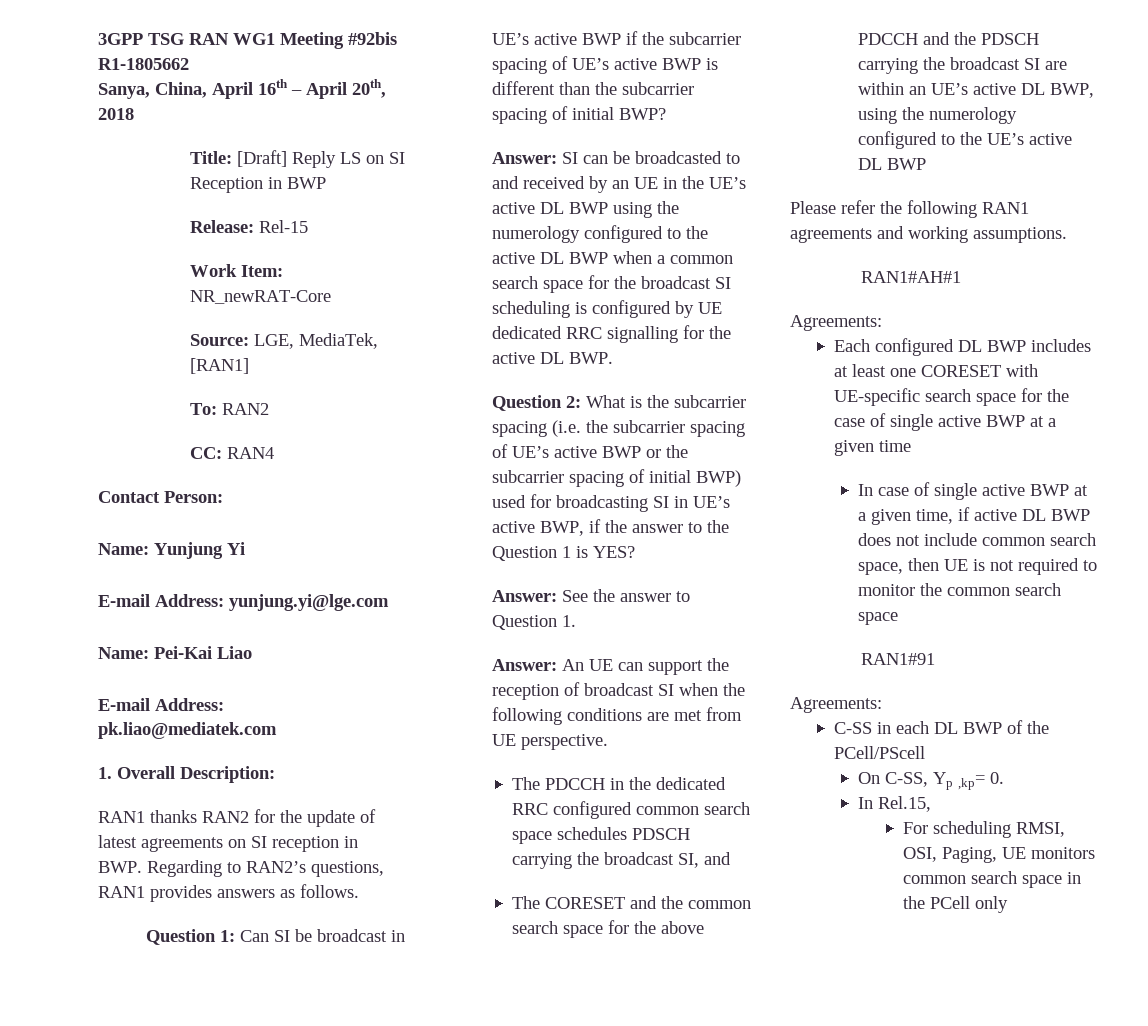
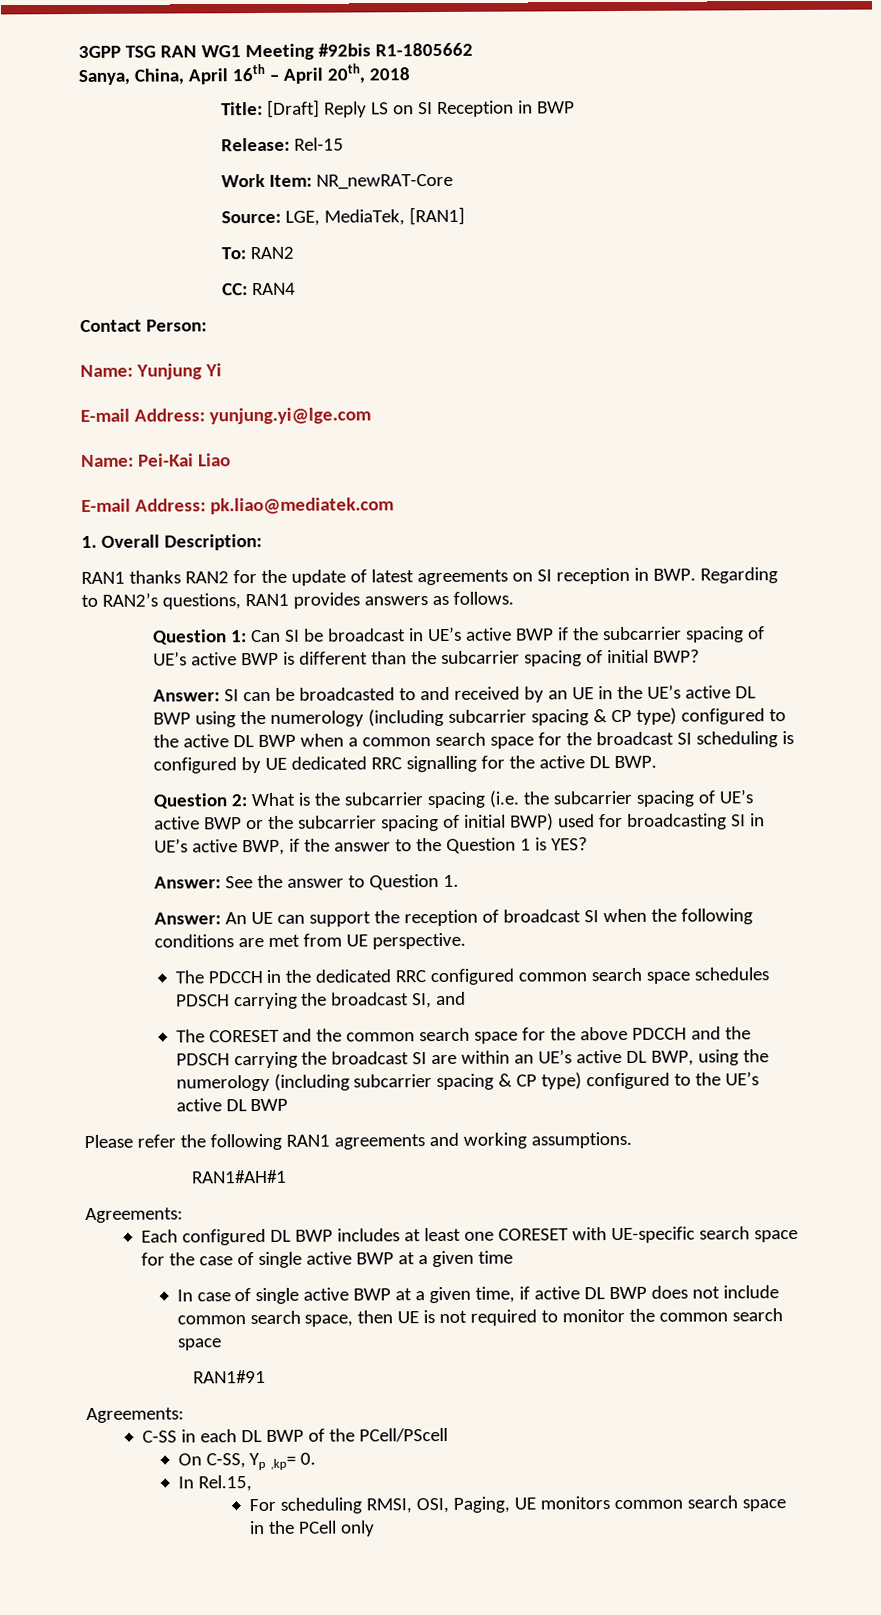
- Answer: SI can be broadcasted to and received by an UE in the UE’s active DL BWP using the numerology configured to the active DL BWP when a common search space for the broadcast SI scheduling is configured by UE dedicated RRC signalling for the active DL BWP.
+ Answer: SI can be broadcasted to and received by an UE in the UE’s active DL BWP using the numerology (including subcarrier spacing & CP type) configured to the active DL BWP when a common search space for the broadcast SI scheduling is configured by UE dedicated RRC signalling for the active DL BWP.
- The CORESET and the common search space for the above PDCCH and the PDSCH carrying the broadcast SI are within an UE’s active DL BWP, using the numerology configured to the UE’s active DL BWP
+ The CORESET and the common search space for the above PDCCH and the PDSCH carrying the broadcast SI are within an UE’s active DL BWP, using the numerology (including subcarrier spacing & CP type) configured to the UE’s active DL BWP

